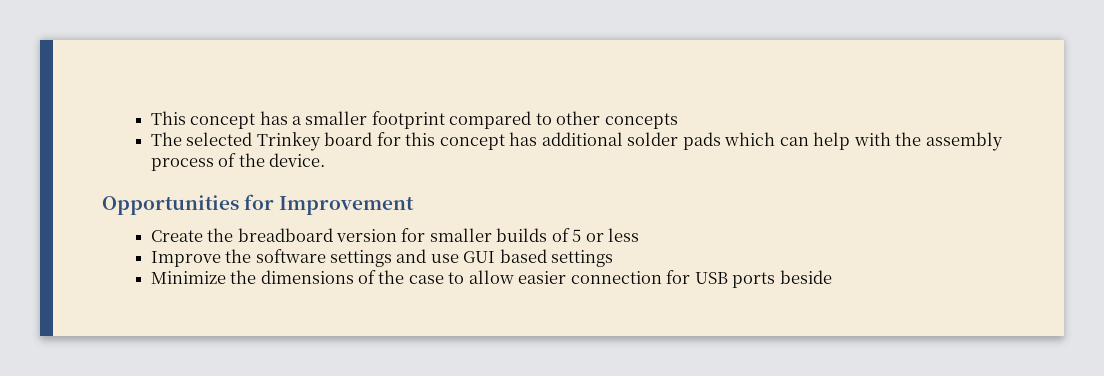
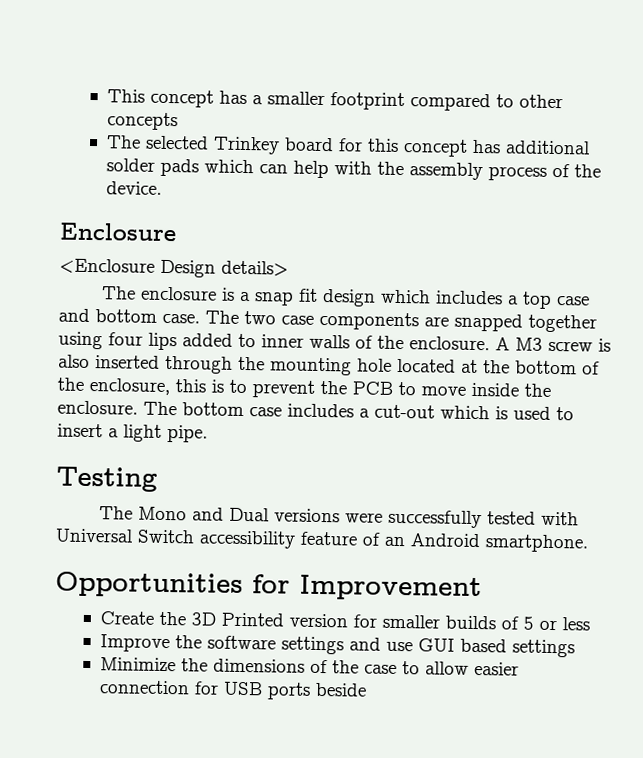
+ Enclosure
+ <Enclosure Design details>
+ The enclosure is a snap fit design which includes a top case and bottom case. The two case components are snapped together using four lips added to inner walls of the enclosure. A M3 screw is also inserted through the mounting hole located at the bottom of the enclosure, this is to prevent the PCB to move inside the enclosure. The bottom case includes a cut-out which is used to insert a light pipe.
+ Testing
+ The Mono and Dual versions were successfully tested with Universal Switch accessibility feature of an Android smartphone.
- Create the breadboard version for smaller builds of 5 or less
+ Create the 3D Printed version for smaller builds of 5 or less

